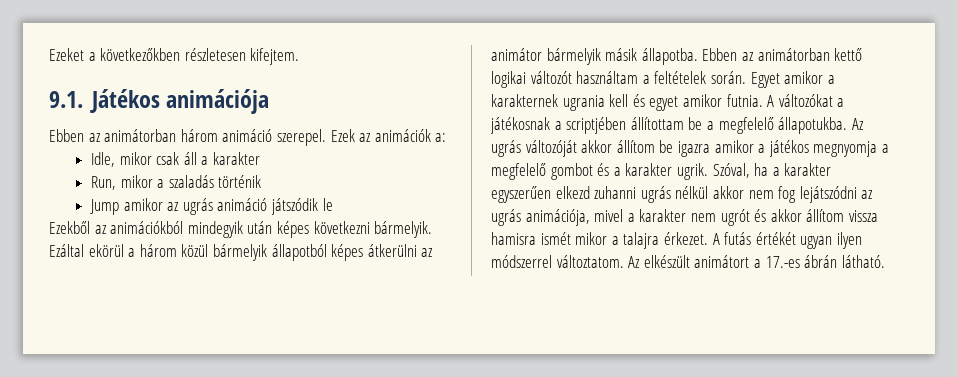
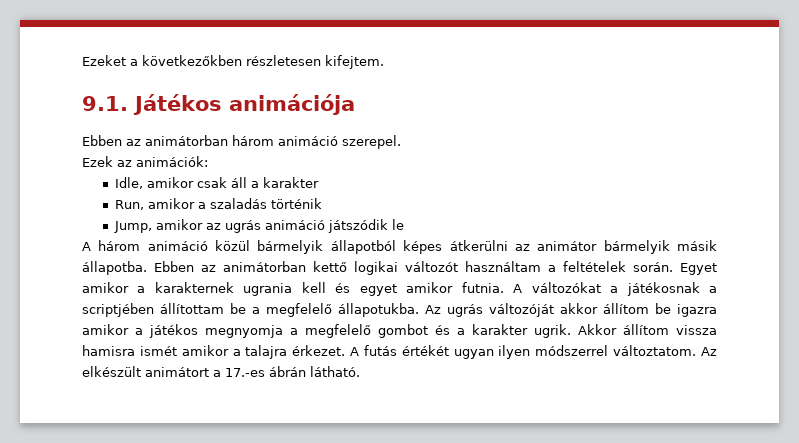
- Ebben az animátorban három animáció szerepel. Ezek az animációk a:
+ Ebben az animátorban három animáció szerepel.
+ Ezek az animációk:
- Idle, mikor csak áll a karakter
+ Idle, amikor csak áll a karakter
- Run, mikor a szaladás történik
+ Run, amikor a szaladás történik
- Jump amikor az ugrás animáció játszódik le
+ Jump, amikor az ugrás animáció játszódik le
- Ezekből az animációkból mindegyik után képes következni bármelyik. Ezáltal ekörül a három közül bármelyik állapotból képes átkerülni az animátor bármelyik másik állapotba.
+ A három animáció közül bármelyik állapotból képes átkerülni az animátor bármelyik másik állapotba.
- Szóval, ha a karakter egyszerűen elkezd zuhanni ugrás nélkül akkor nem fog lejátszódni az ugrás animációja, mivel a karakter nem ugrót és akkor állítom vissza hamisra ismét mikor a talajra érkezet.
+ Akkor állítom vissza hamisra ismét amikor a talajra érkezet.

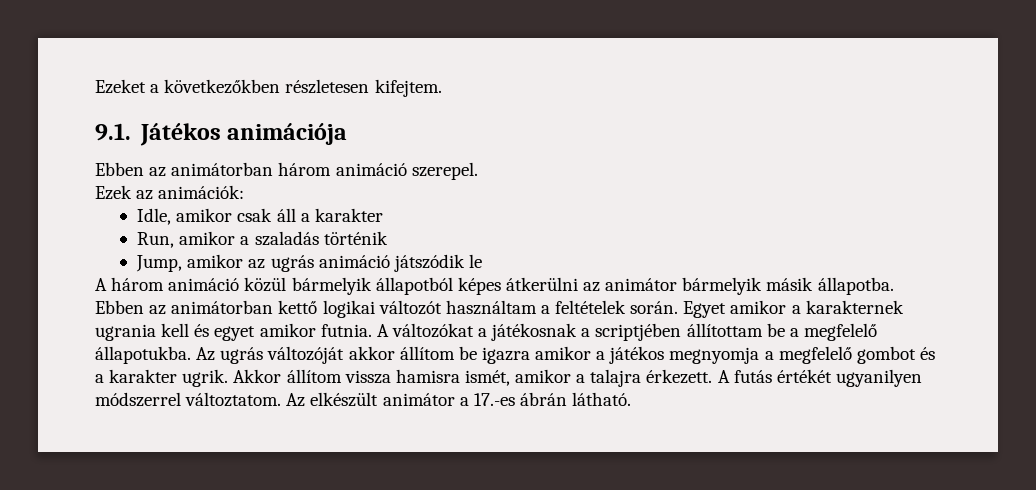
- Akkor állítom vissza hamisra ismét amikor a talajra érkezet.
+ Akkor állítom vissza hamisra ismét, amikor a talajra érkezett.
- A futás értékét ugyan ilyen módszerrel változtatom.
+ A futás értékét ugyanilyen módszerrel változtatom.
- Az elkészült animátort a 17.-es ábrán látható.
+ Az elkészült animátor a 17.-es ábrán látható.

